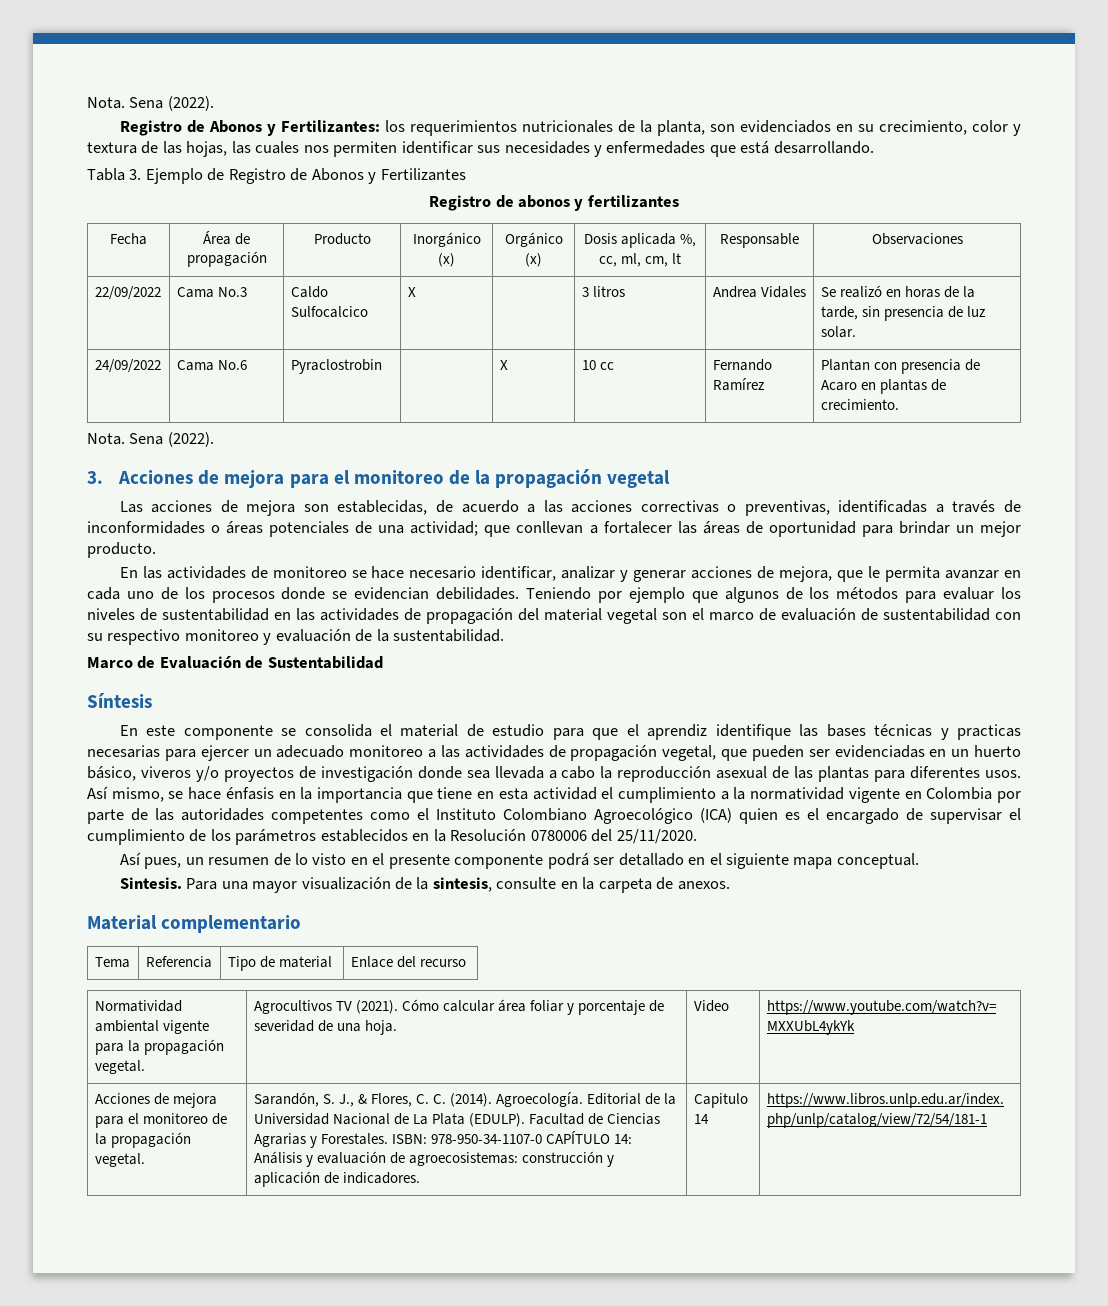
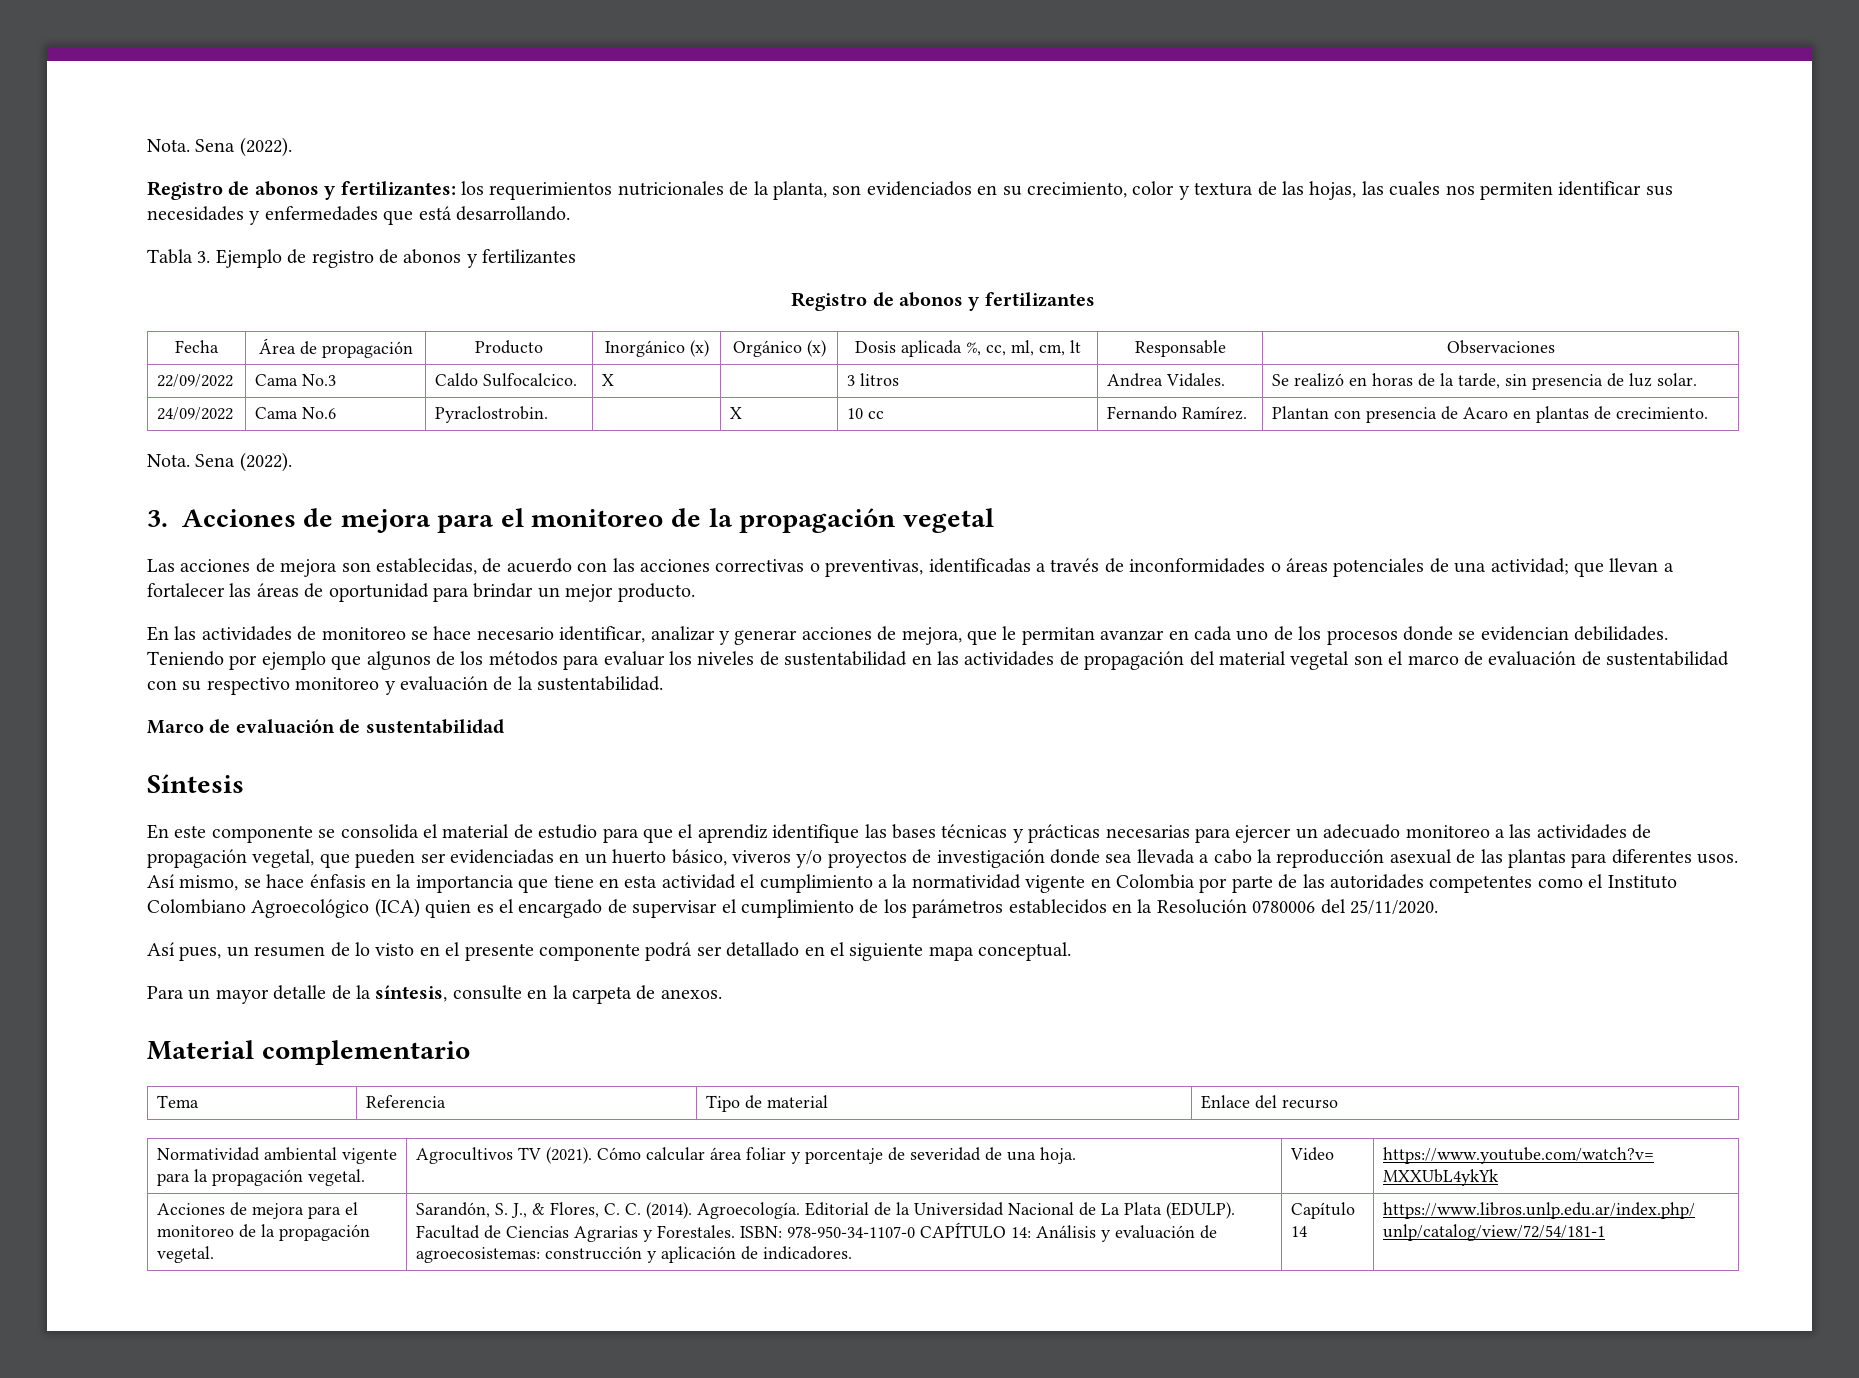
- Registro de Abonos y Fertilizantes: los requerimientos nutricionales de la planta, son evidenciados en su crecimiento, color y textura de las hojas, las cuales nos permiten identificar sus necesidades y enfermedades que está desarrollando.
+ Registro de abonos y fertilizantes: los requerimientos nutricionales de la planta, son evidenciados en su crecimiento, color y textura de las hojas, las cuales nos permiten identificar sus necesidades y enfermedades que está desarrollando.
- Tabla 3. Ejemplo de Registro de Abonos y Fertilizantes
+ Tabla 3. Ejemplo de registro de abonos y fertilizantes
- 22/09/2022 | Cama No.3 | Caldo Sulfocalcico | X | | 3 litros | Andrea Vidales | Se realizó en horas de la tarde, sin presencia de luz solar.
+ 22/09/2022 | Cama No.3 | Caldo Sulfocalcico. | X | | 3 litros | Andrea Vidales. | Se realizó en horas de la tarde, sin presencia de luz solar.
- 24/09/2022 | Cama No.6 | Pyraclostrobin | | X | 10 cc | Fernando Ramírez | Plantan con presencia de Acaro en plantas de crecimiento.
+ 24/09/2022 | Cama No.6 | Pyraclostrobin. | | X | 10 cc | Fernando Ramírez. | Plantan con presencia de Acaro en plantas de crecimiento.
- Las acciones de mejora son establecidas, de acuerdo a las acciones correctivas o preventivas, identificadas a través de inconformidades o áreas potenciales de una actividad; que conllevan a fortalecer las áreas de oportunidad para brindar un mejor producto.
+ Las acciones de mejora son establecidas, de acuerdo con las acciones correctivas o preventivas, identificadas a través de inconformidades o áreas potenciales de una actividad; que llevan a fortalecer las áreas de oportunidad para brindar un mejor producto.
- En las actividades de monitoreo se hace necesario identificar, analizar y generar acciones de mejora, que le permita avanzar en cada uno de los procesos donde se evidencian debilidades.
+ En las actividades de monitoreo se hace necesario identificar, analizar y generar acciones de mejora, que le permitan avanzar en cada uno de los procesos donde se evidencian debilidades.
- Marco de Evaluación de Sustentabilidad
+ Marco de evaluación de sustentabilidad
- En este componente se consolida el material de estudio para que el aprendiz identifique las bases técnicas y practicas necesarias para ejercer un adecuado monitoreo a las actividades de propagación vegetal, que pueden ser evidenciadas en un huerto básico, viveros y/o proyectos de investigación donde sea llevada a cabo la reproducción asexual de las plantas para diferentes usos.
+ En este componente se consolida el material de estudio para que el aprendiz identifique las bases técnicas y prácticas necesarias para ejercer un adecuado monitoreo a las actividades de propagación vegetal, que pueden ser evidenciadas en un huerto básico, viveros y/o proyectos de investigación donde sea llevada a cabo la reproducción asexual de las plantas para diferentes usos.
- Sintesis. Para una mayor visualización de la sintesis, consulte en la carpeta de anexos.
+ Para un mayor detalle de la síntesis, consulte en la carpeta de anexos.
- Capitulo 14
+ Capítulo 14

